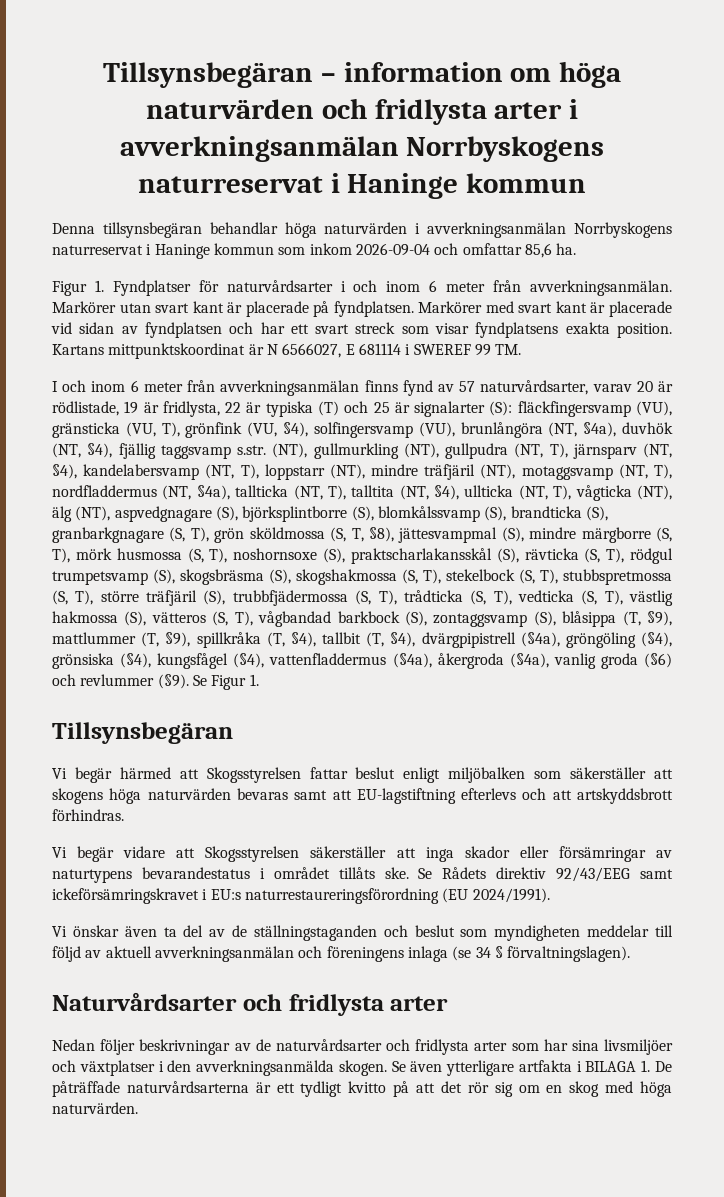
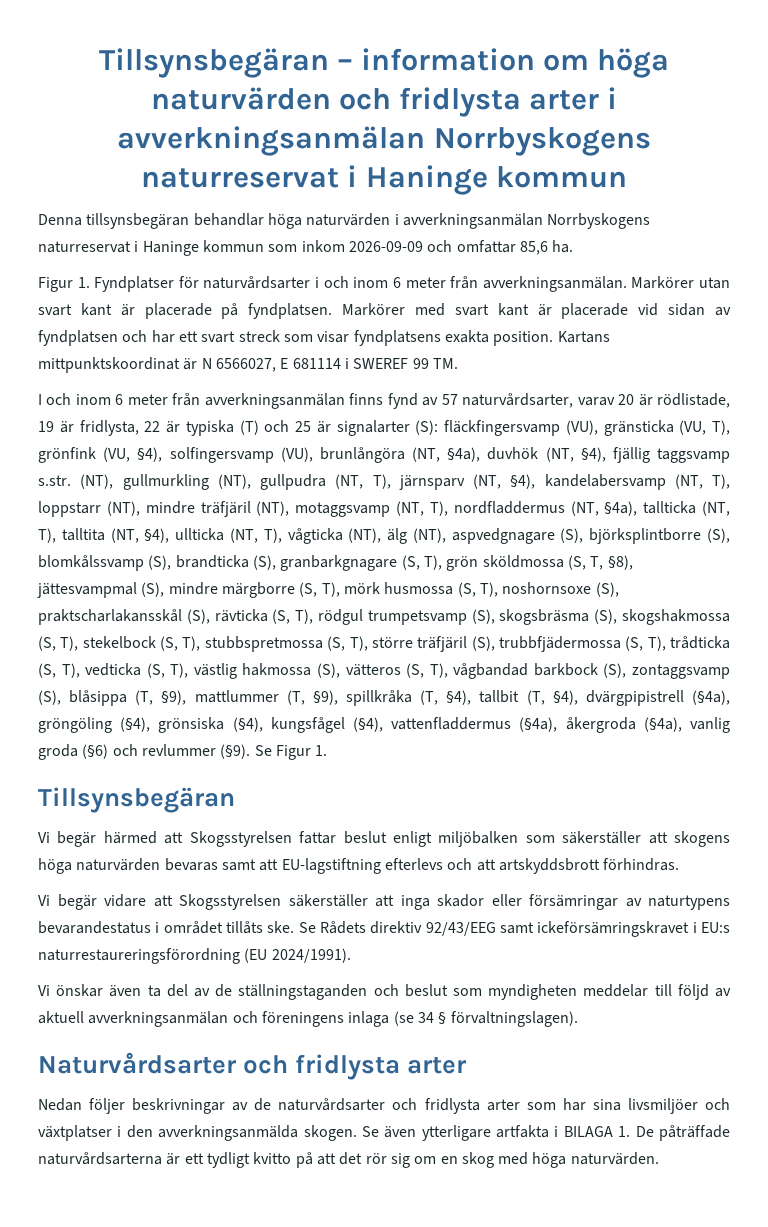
- Denna tillsynsbegäran behandlar höga naturvärden i avverkningsanmälan Norrbyskogens naturreservat i Haninge kommun som inkom 2026-09-04 och omfattar 85,6 ha.
+ Denna tillsynsbegäran behandlar höga naturvärden i avverkningsanmälan Norrbyskogens naturreservat i Haninge kommun som inkom 2026-09-09 och omfattar 85,6 ha.

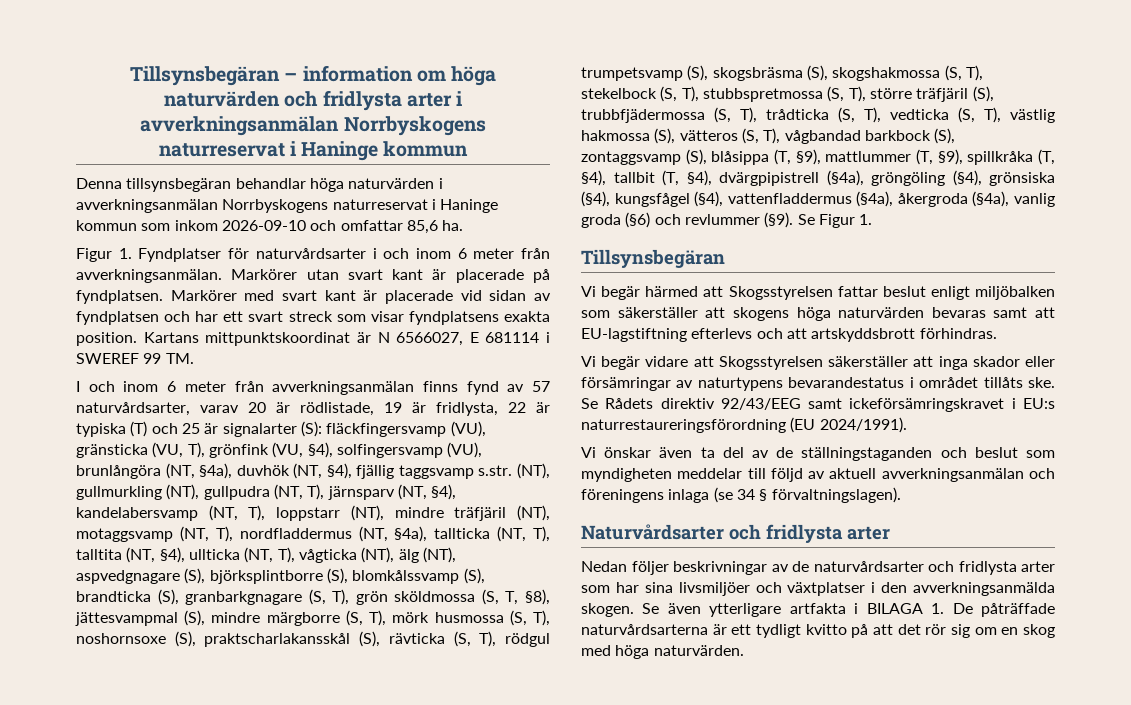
- Denna tillsynsbegäran behandlar höga naturvärden i avverkningsanmälan Norrbyskogens naturreservat i Haninge kommun som inkom 2026-09-09 och omfattar 85,6 ha.
+ Denna tillsynsbegäran behandlar höga naturvärden i avverkningsanmälan Norrbyskogens naturreservat i Haninge kommun som inkom 2026-09-10 och omfattar 85,6 ha.

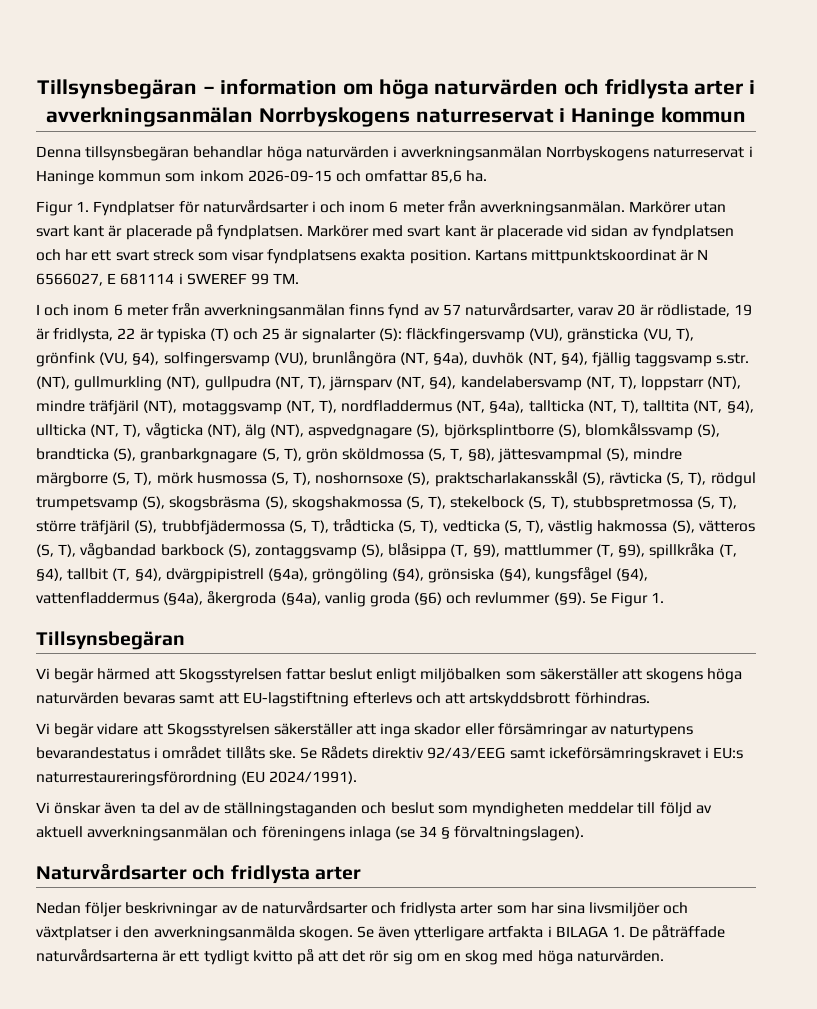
- Denna tillsynsbegäran behandlar höga naturvärden i avverkningsanmälan Norrbyskogens naturreservat i Haninge kommun som inkom 2026-09-10 och omfattar 85,6 ha.
+ Denna tillsynsbegäran behandlar höga naturvärden i avverkningsanmälan Norrbyskogens naturreservat i Haninge kommun som inkom 2026-09-15 och omfattar 85,6 ha.

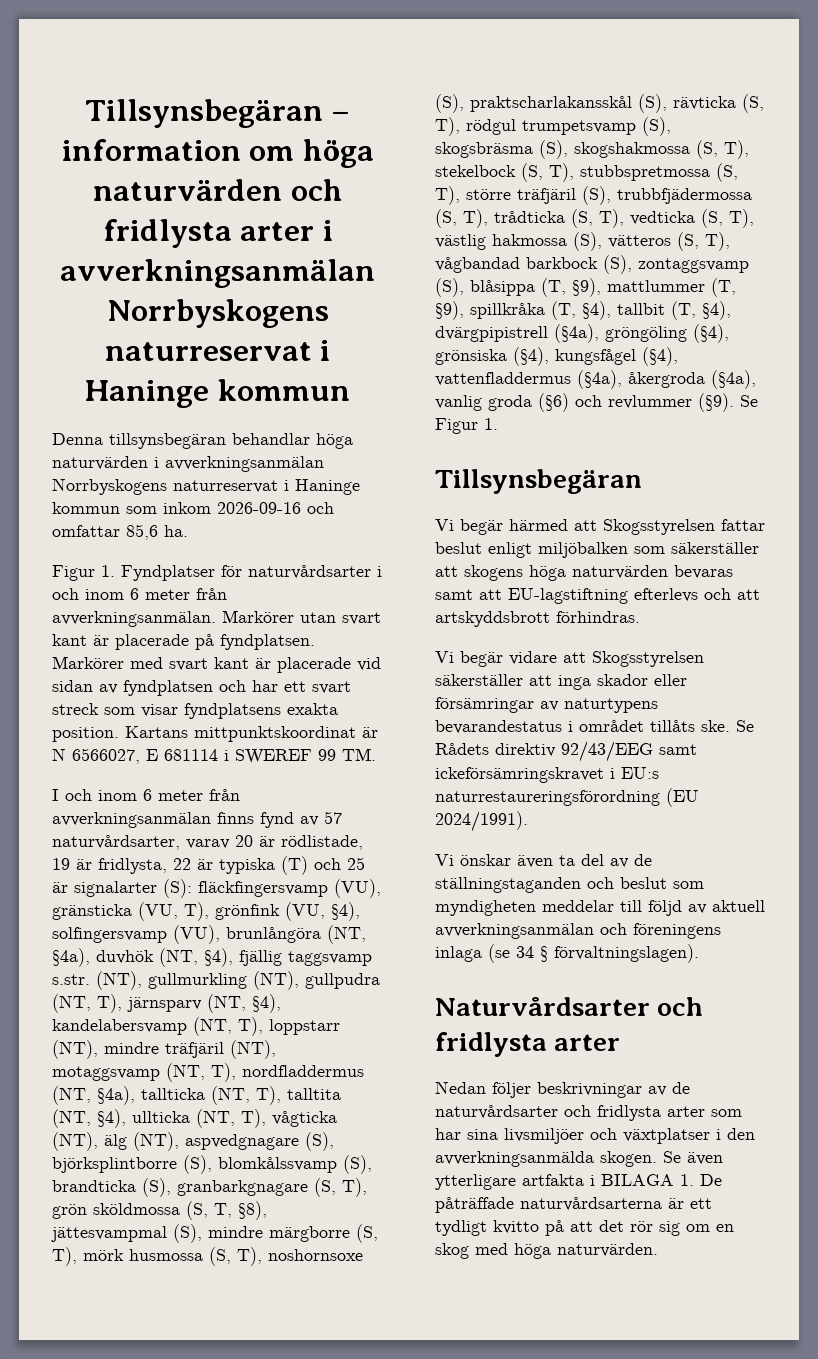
- Denna tillsynsbegäran behandlar höga naturvärden i avverkningsanmälan Norrbyskogens naturreservat i Haninge kommun som inkom 2026-09-15 och omfattar 85,6 ha.
+ Denna tillsynsbegäran behandlar höga naturvärden i avverkningsanmälan Norrbyskogens naturreservat i Haninge kommun som inkom 2026-09-16 och omfattar 85,6 ha.

